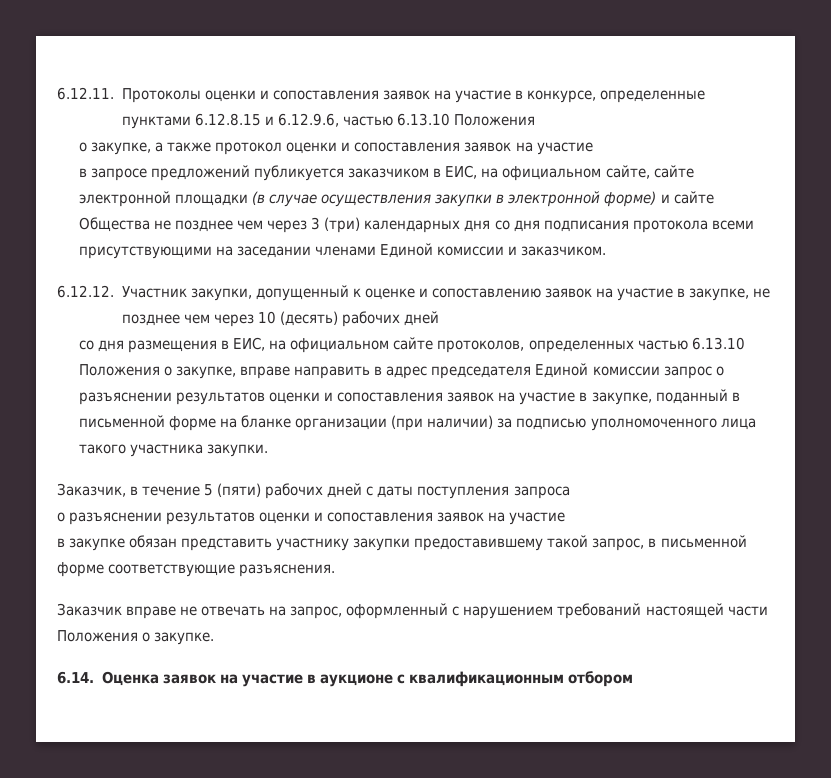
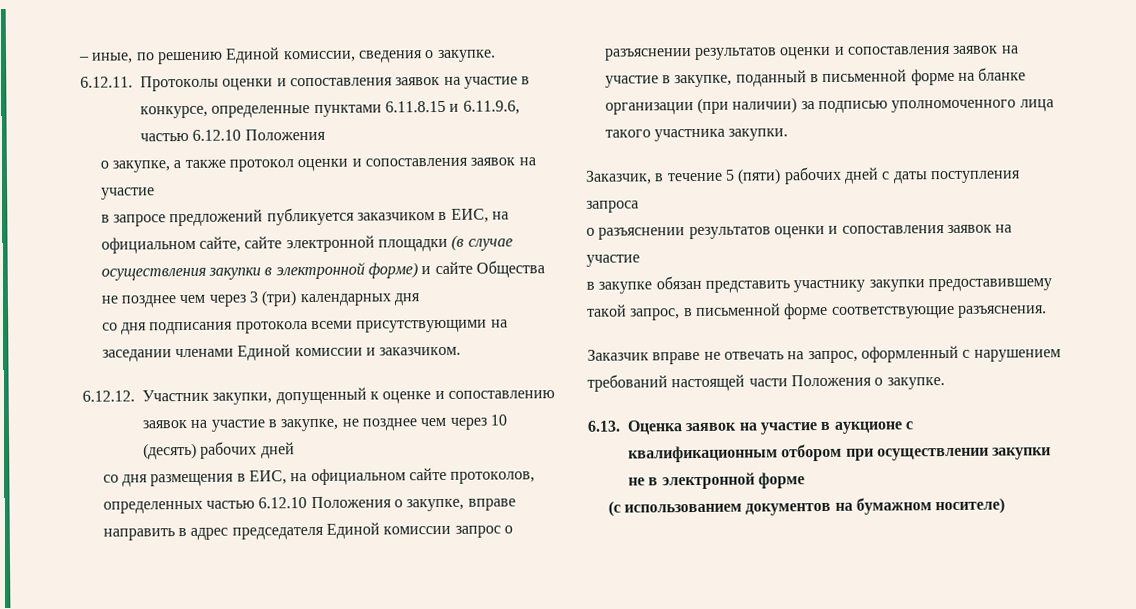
+ – иные, по решению Единой комиссии, сведения о закупке.
- 6.12.11. Протоколы оценки и сопоставления заявок на участие в конкурсе, определенные пунктами 6.12.8.15 и 6.12.9.6, частью 6.13.10 Положения
+ 6.12.11. Протоколы оценки и сопоставления заявок на участие в конкурсе, определенные пунктами 6.11.8.15 и 6.11.9.6, частью 6.12.10 Положения
- в запросе предложений публикуется заказчиком в ЕИС, на официальном сайте, сайте электронной площадки (в случае осуществления закупки в электронной форме) и сайте Общества не позднее чем через 3 (три) календарных дня со дня подписания протокола всеми присутствующими на заседании членами Единой комиссии и заказчиком.
+ в запросе предложений публикуется заказчиком в ЕИС, на официальном сайте, сайте электронной площадки (в случае осуществления закупки в электронной форме) и сайте Общества не позднее чем через 3 (три) календарных дня
+ со дня подписания протокола всеми присутствующими на заседании членами Единой комиссии и заказчиком.
- со дня размещения в ЕИС, на официальном сайте протоколов, определенных частью 6.13.10 Положения о закупке, вправе направить в адрес председателя Единой комиссии запрос о разъяснении результатов оценки и сопоставления заявок на участие в закупке, поданный в письменной форме на бланке организации (при наличии) за подписью уполномоченного лица такого участника закупки.
+ со дня размещения в ЕИС, на официальном сайте протоколов, определенных частью 6.12.10 Положения о закупке, вправе направить в адрес председателя Единой комиссии запрос о разъяснении результатов оценки и сопоставления заявок на участие в закупке, поданный в письменной форме на бланке организации (при наличии) за подписью уполномоченного лица такого участника закупки.
- 6.14. Оценка заявок на участие в аукционе с квалификационным отбором
+ 6.13. Оценка заявок на участие в аукционе с квалификационным отбором при осуществлении закупки не в электронной форме
+ (с использованием документов на бумажном носителе)

